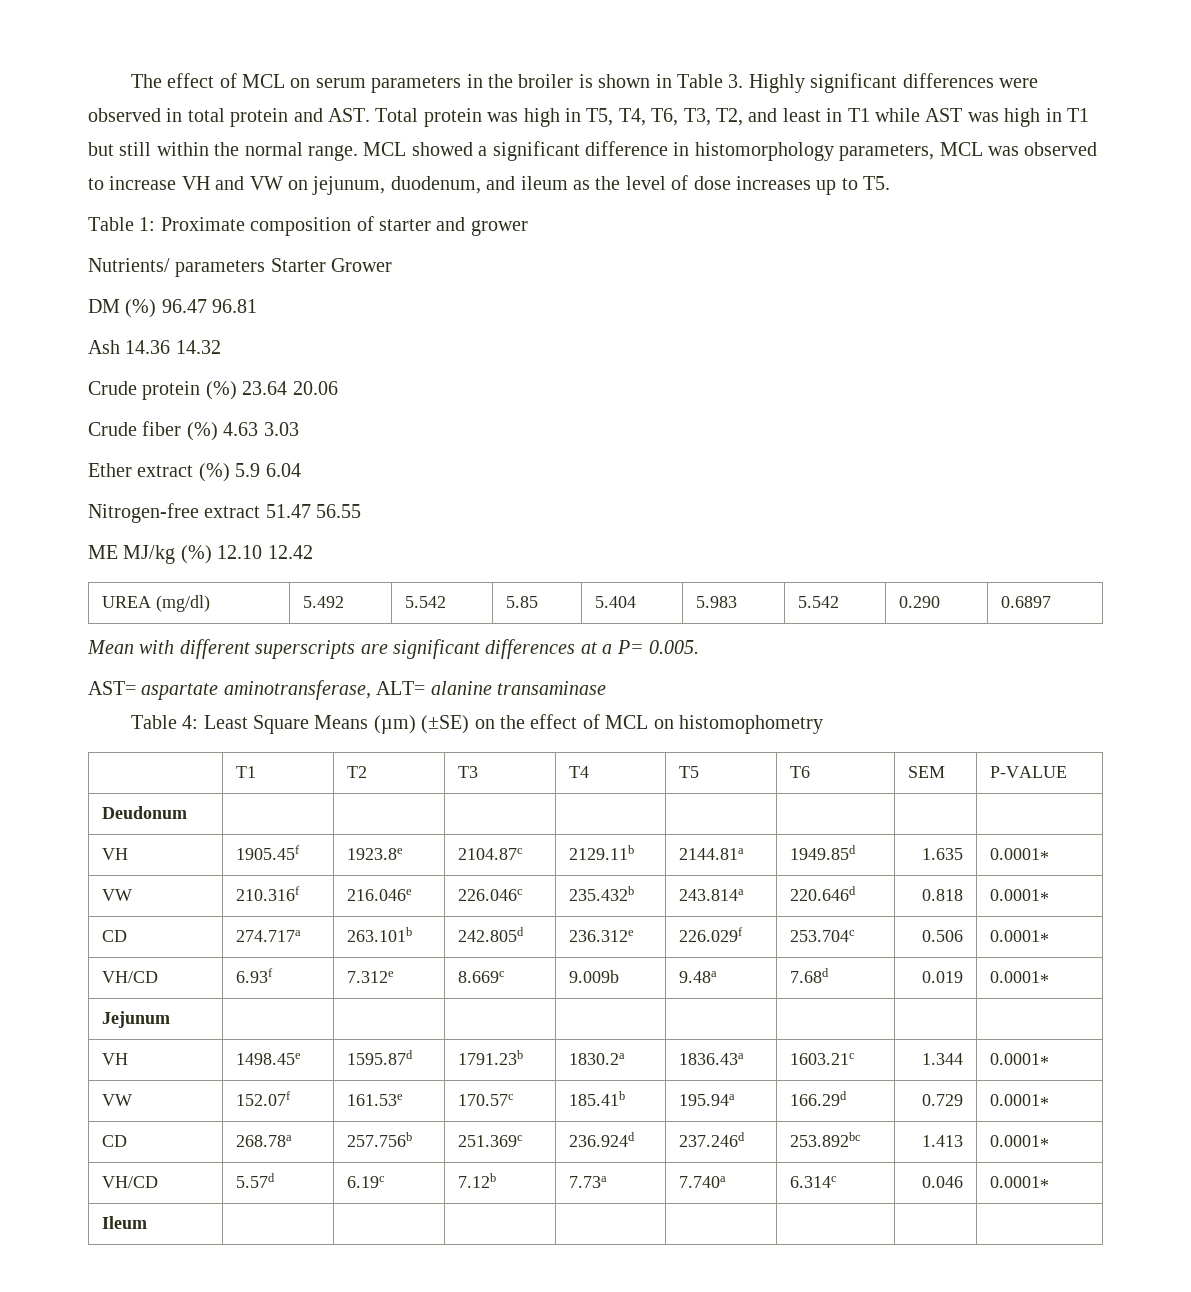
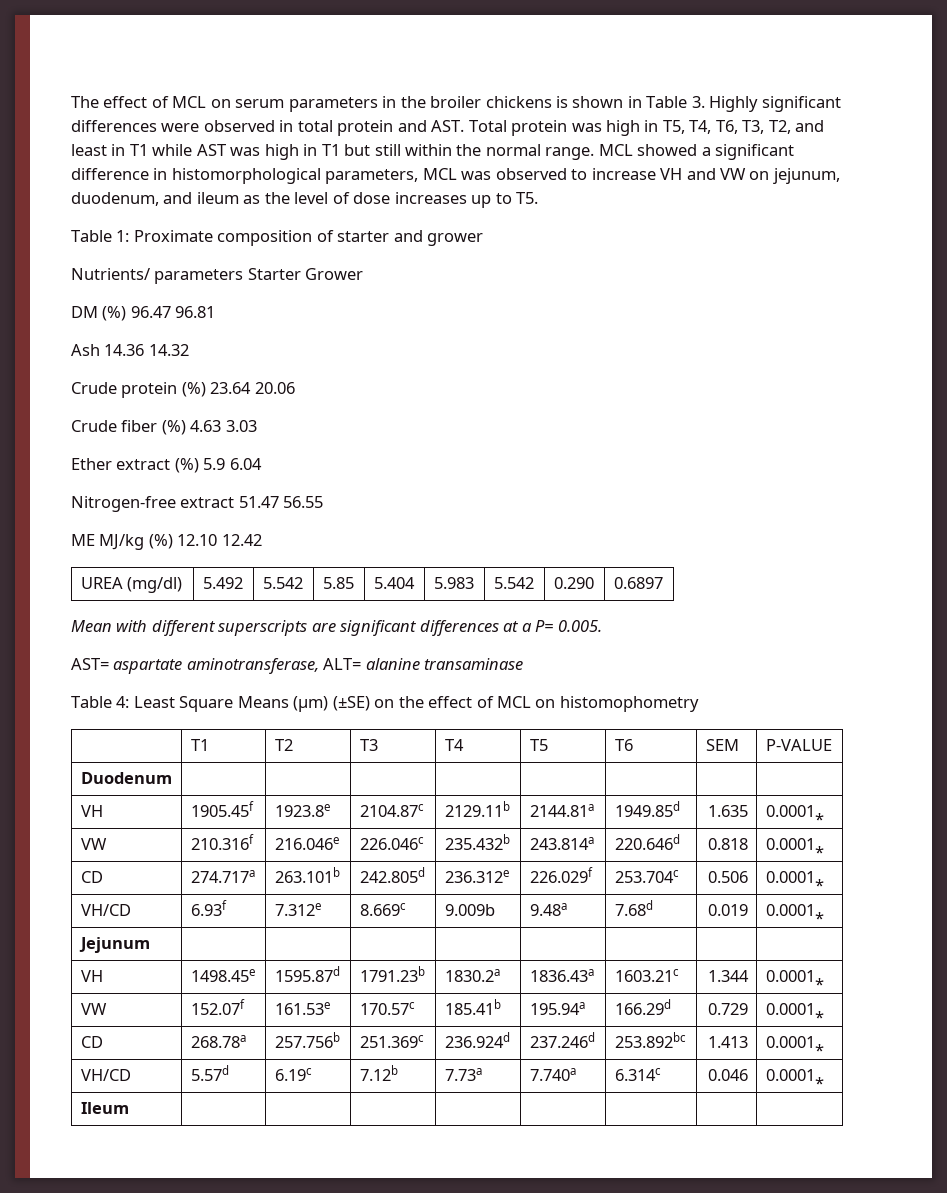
- The effect of MCL on serum parameters in the broiler is shown in Table 3. Highly significant differences were observed in total protein and AST. Total protein was high in T5, T4, T6, T3, T2, and least in T1 while AST was high in T1 but still within the normal range.
+ The effect of MCL on serum parameters in the broiler chickens is shown in Table 3. Highly significant differences were observed in total protein and AST. Total protein was high in T5, T4, T6, T3, T2, and least in T1 while AST was high in T1 but still within the normal range.
- MCL showed a significant difference in histomorphology parameters, MCL was observed to increase VH and VW on jejunum, duodenum, and ileum as the level of dose increases up to T5.
+ MCL showed a significant difference in histomorphological parameters, MCL was observed to increase VH and VW on jejunum, duodenum, and ileum as the level of dose increases up to T5.
- Deudonum | | | | | | | |
+ Duodenum | | | | | | | |

